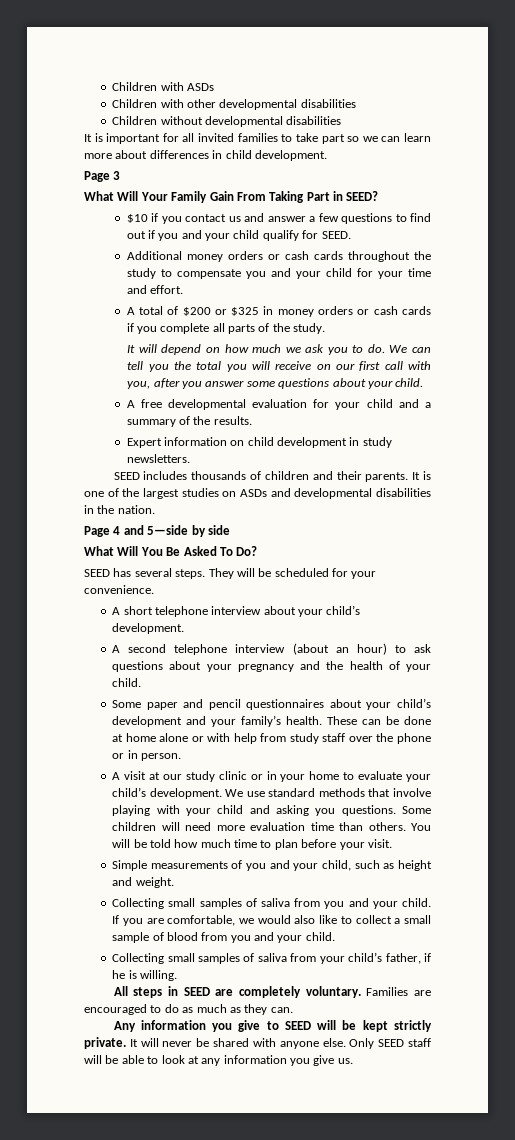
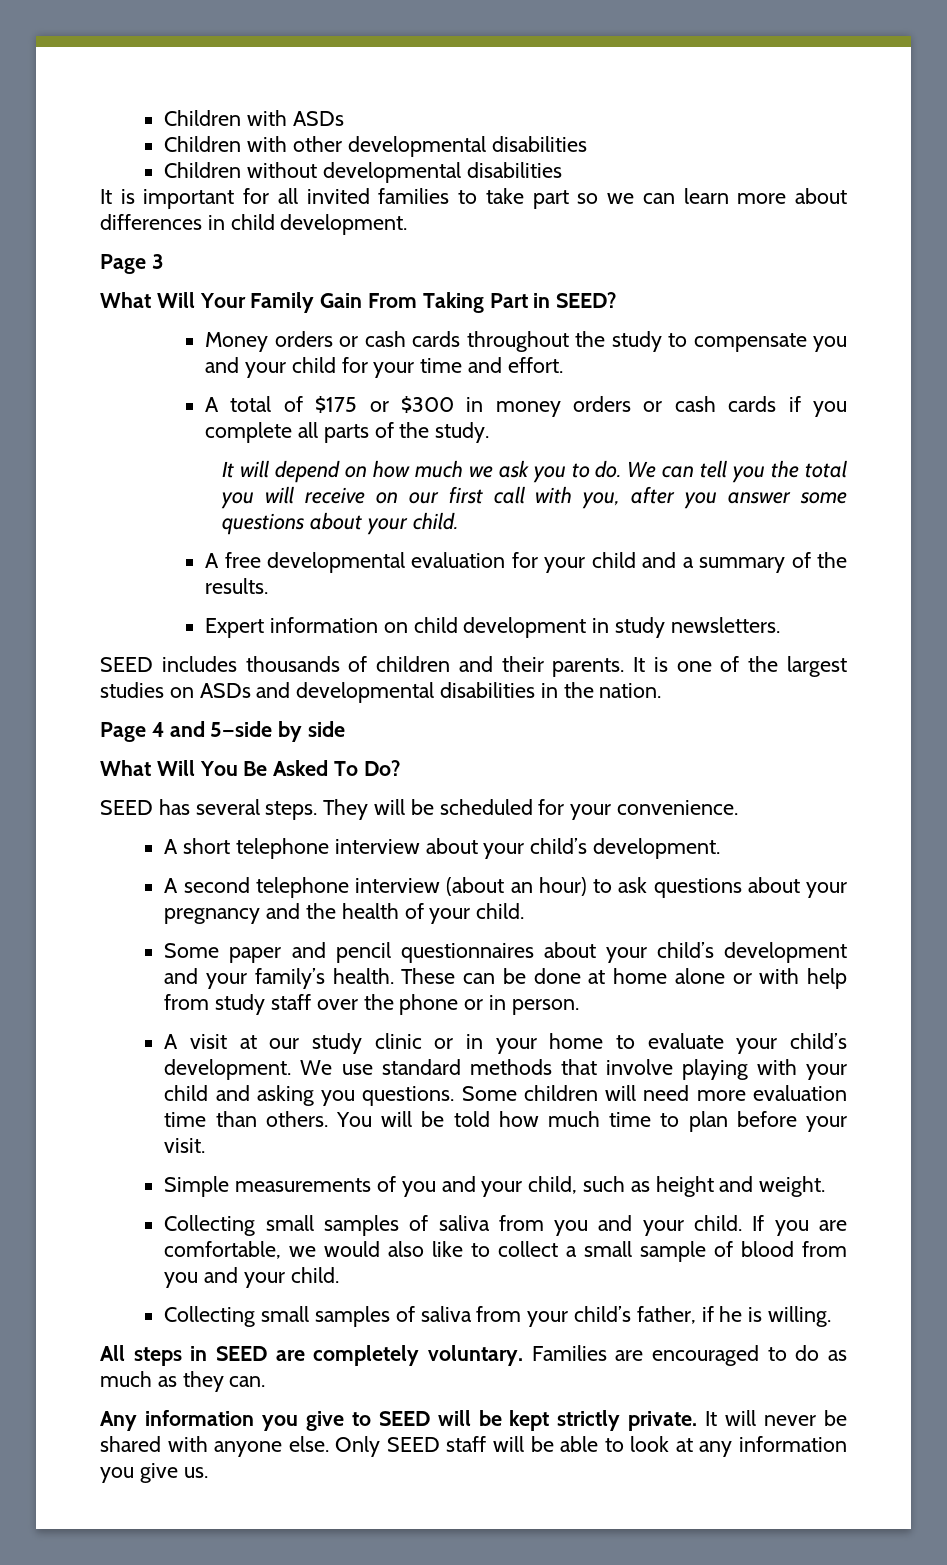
- $10 if you contact us and answer a few questions to find out if you and your child qualify for SEED.
- Additional money orders or cash cards throughout the study to compensate you and your child for your time and effort.
+ Money orders or cash cards throughout the study to compensate you and your child for your time and effort.
- A total of $200 or $325 in money orders or cash cards if you complete all parts of the study.
+ A total of $175 or $300 in money orders or cash cards if you complete all parts of the study.

